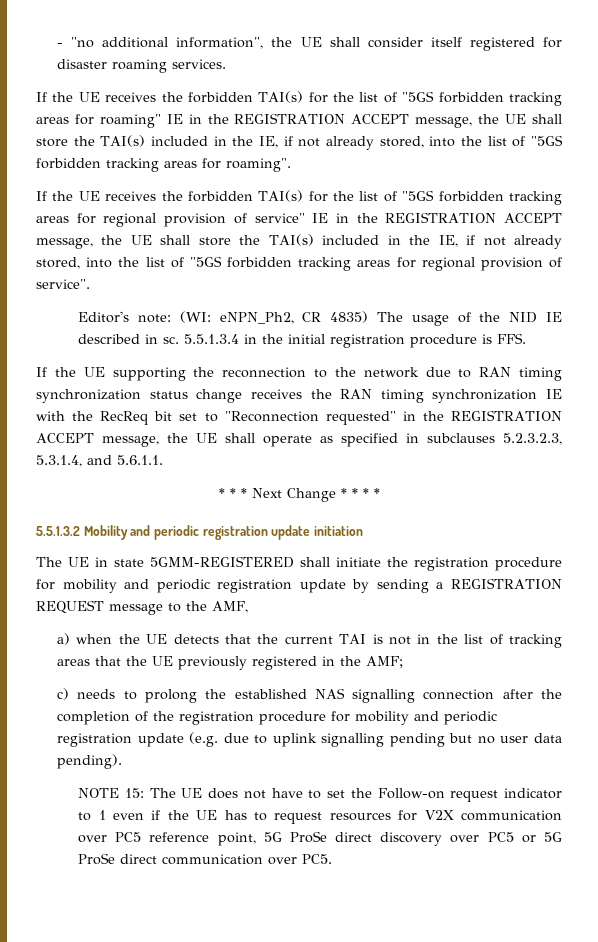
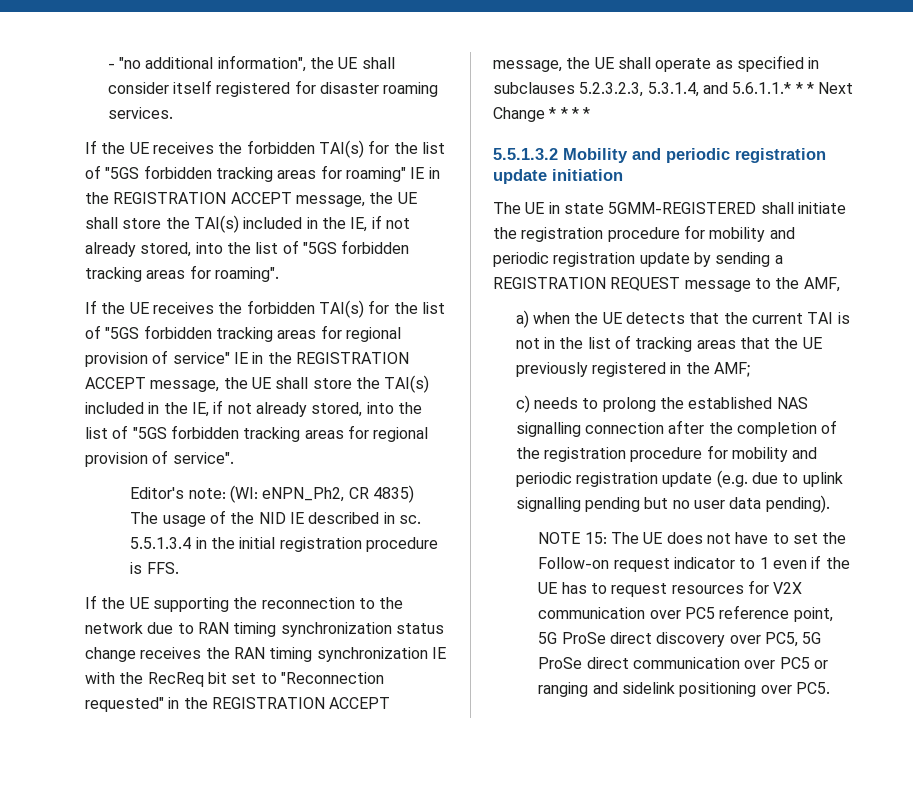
- If the UE supporting the reconnection to the network due to RAN timing synchronization status change receives the RAN timing synchronization IE with the RecReq bit set to "Reconnection requested" in the REGISTRATION ACCEPT message, the UE shall operate as specified in subclauses 5.2.3.2.3, 5.3.1.4, and 5.6.1.1.
- * * * Next Change * * * *
+ If the UE supporting the reconnection to the network due to RAN timing synchronization status change receives the RAN timing synchronization IE with the RecReq bit set to "Reconnection requested" in the REGISTRATION ACCEPT message, the UE shall operate as specified in subclauses 5.2.3.2.3, 5.3.1.4, and 5.6.1.1.* * * Next Change * * * *
- NOTE 15: The UE does not have to set the Follow-on request indicator to 1 even if the UE has to request resources for V2X communication over PC5 reference point, 5G ProSe direct discovery over PC5 or 5G ProSe direct communication over PC5.
+ NOTE 15: The UE does not have to set the Follow-on request indicator to 1 even if the UE has to request resources for V2X communication over PC5 reference point, 5G ProSe direct discovery over PC5, 5G ProSe direct communication over PC5 or ranging and sidelink positioning over PC5.

